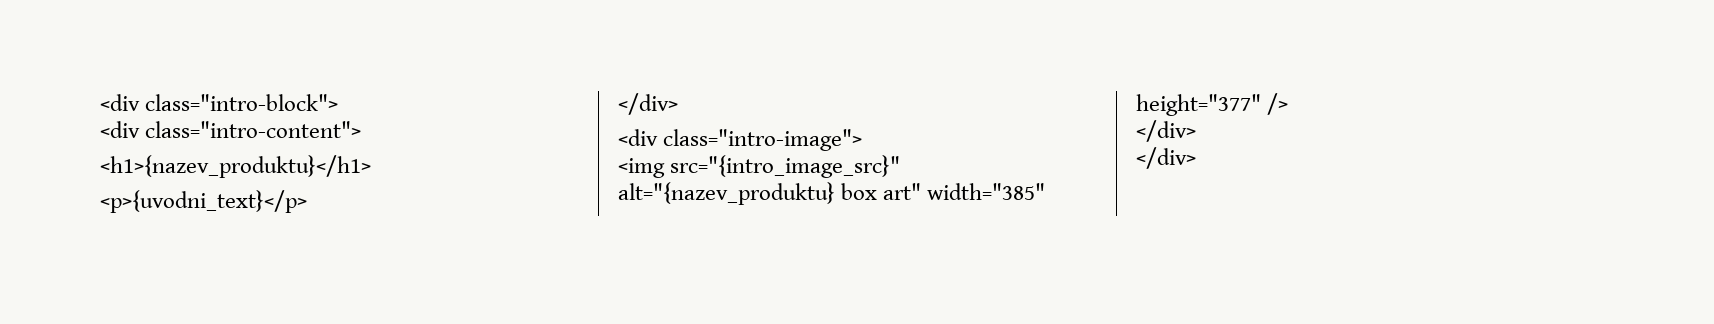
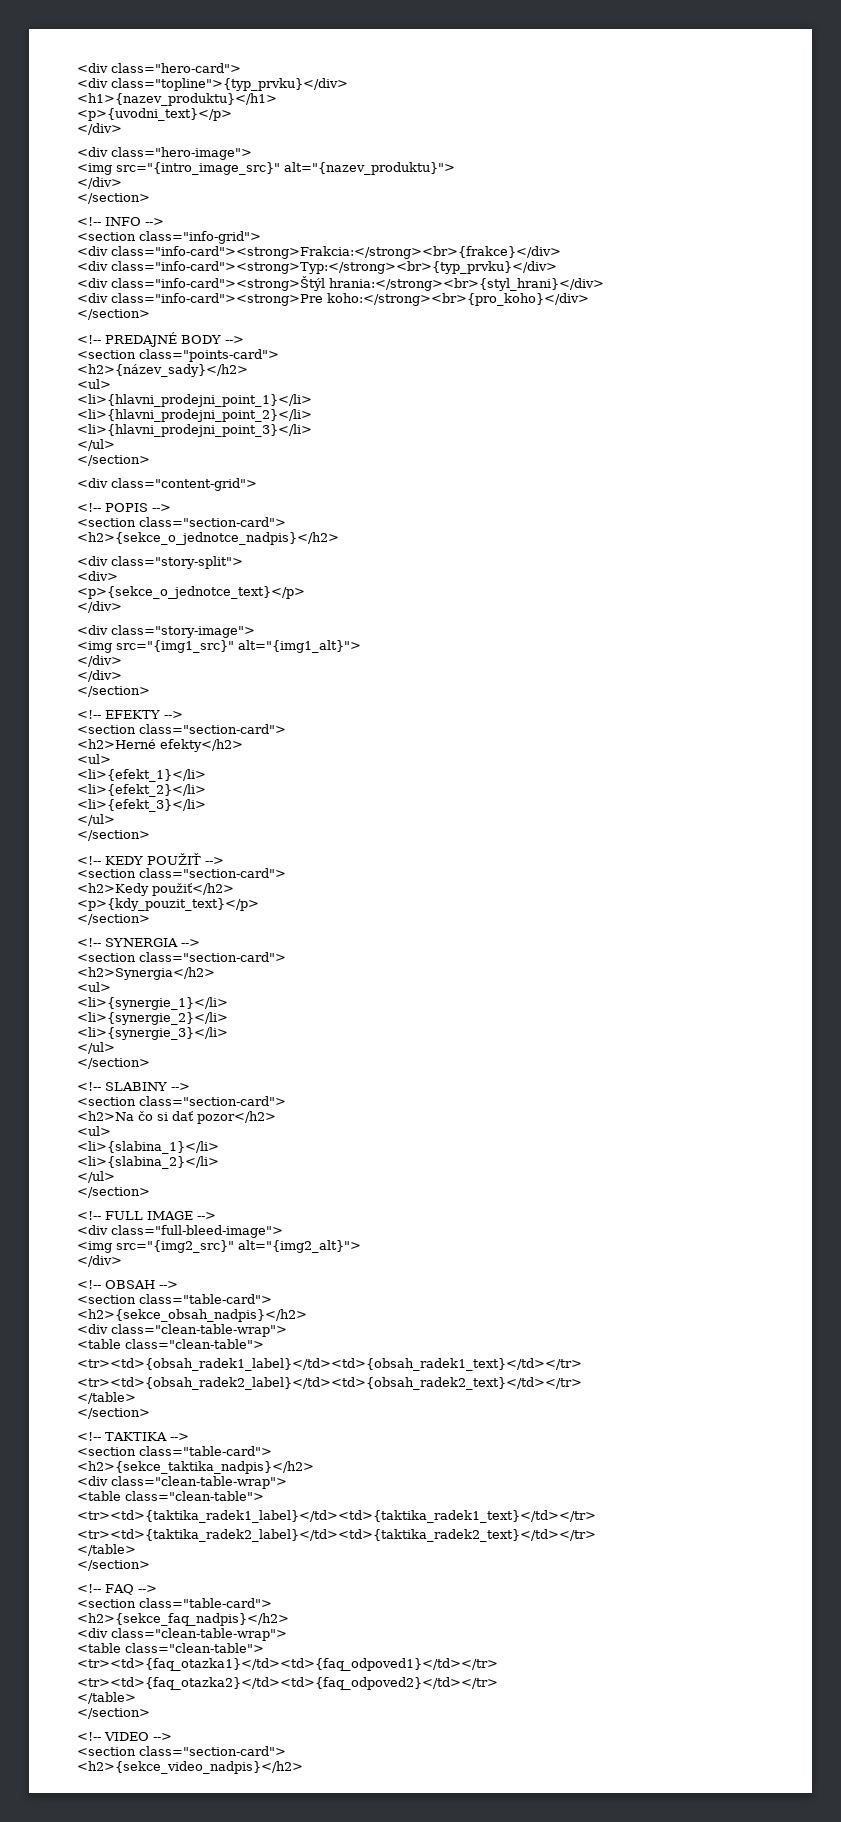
- <div class="intro-block">
- <div class="intro-content">
+ <div class="hero-card">
+ <div class="topline">{typ_prvku}</div>
- <div class="intro-image">
+ <div class="hero-image">
- <img src="{intro_image_src}" alt="{nazev_produktu} box art" width="385" height="377" />
+ <img src="{intro_image_src}" alt="{nazev_produktu}">
+ </div>
+ </section>
+ <!-- INFO -->
+ <section class="info-grid">
+ <div class="info-card"><strong>Frakcia:</strong><br>{frakce}</div>
+ <div class="info-card"><strong>Typ:</strong><br>{typ_prvku}</div>
+ <div class="info-card"><strong>Štýl hrania:</strong><br>{styl_hrani}</div>
+ <div class="info-card"><strong>Pre koho:</strong><br>{pro_koho}</div>
+ </section>
+ <!-- PREDAJNÉ BODY -->
+ <section class="points-card">
+ <h2>{název_sady}</h2>
+ <ul>
+ <li>{hlavni_prodejni_point_1}</li>
+ <li>{hlavni_prodejni_point_2}</li>
+ <li>{hlavni_prodejni_point_3}</li>
+ </ul>
+ </section>
+ <div class="content-grid">
+ <!-- POPIS -->
+ <section class="section-card">
+ <h2>{sekce_o_jednotce_nadpis}</h2>
+ <div class="story-split">
+ <div>
+ <p>{sekce_o_jednotce_text}</p>
+ </div>
+ <div class="story-image">
+ <img src="{img1_src}" alt="{img1_alt}">
  </div>
  </div>
+ </section>
+ <!-- EFEKTY -->
+ <section class="section-card">
+ <h2>Herné efekty</h2>
+ <ul>
+ <li>{efekt_1}</li>
+ <li>{efekt_2}</li>
+ <li>{efekt_3}</li>
+ </ul>
+ </section>
+ <!-- KEDY POUŽIŤ -->
+ <section class="section-card">
+ <h2>Kedy použiť</h2>
+ <p>{kdy_pouzit_text}</p>
+ </section>
+ <!-- SYNERGIA -->
+ <section class="section-card">
+ <h2>Synergia</h2>
+ <ul>
+ <li>{synergie_1}</li>
+ <li>{synergie_2}</li>
+ <li>{synergie_3}</li>
+ </ul>
+ </section>
+ <!-- SLABINY -->
+ <section class="section-card">
+ <h2>Na čo si dať pozor</h2>
+ <ul>
+ <li>{slabina_1}</li>
+ <li>{slabina_2}</li>
+ </ul>
+ </section>
+ <!-- FULL IMAGE -->
+ <div class="full-bleed-image">
+ <img src="{img2_src}" alt="{img2_alt}">
+ </div>
+ <!-- OBSAH -->
+ <section class="table-card">
+ <h2>{sekce_obsah_nadpis}</h2>
+ <div class="clean-table-wrap">
+ <table class="clean-table">
+ <tr><td>{obsah_radek1_label}</td><td>{obsah_radek1_text}</td></tr>
+ <tr><td>{obsah_radek2_label}</td><td>{obsah_radek2_text}</td></tr>
+ </table>
+ </section>
+ <!-- TAKTIKA -->
+ <section class="table-card">
+ <h2>{sekce_taktika_nadpis}</h2>
+ <div class="clean-table-wrap">
+ <table class="clean-table">
+ <tr><td>{taktika_radek1_label}</td><td>{taktika_radek1_text}</td></tr>
+ <tr><td>{taktika_radek2_label}</td><td>{taktika_radek2_text}</td></tr>
+ </table>
+ </section>
+ <!-- FAQ -->
+ <section class="table-card">
+ <h2>{sekce_faq_nadpis}</h2>
+ <div class="clean-table-wrap">
+ <table class="clean-table">
+ <tr><td>{faq_otazka1}</td><td>{faq_odpoved1}</td></tr>
+ <tr><td>{faq_otazka2}</td><td>{faq_odpoved2}</td></tr>
+ </table>
+ </section>
+ <!-- VIDEO -->
+ <section class="section-card">
+ <h2>{sekce_video_nadpis}</h2>

